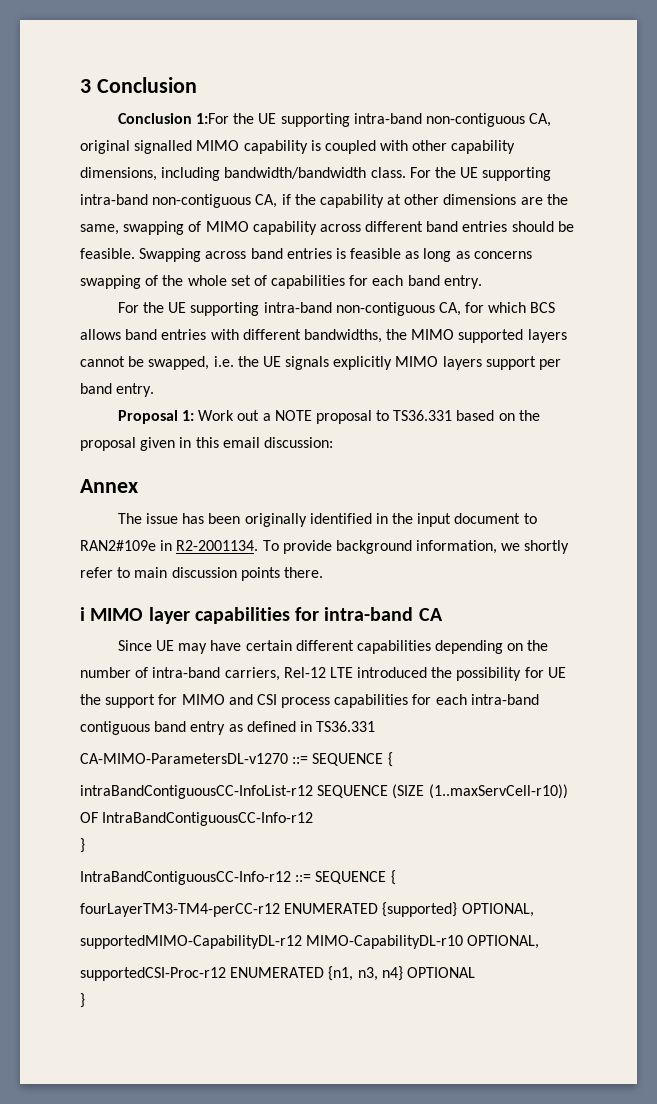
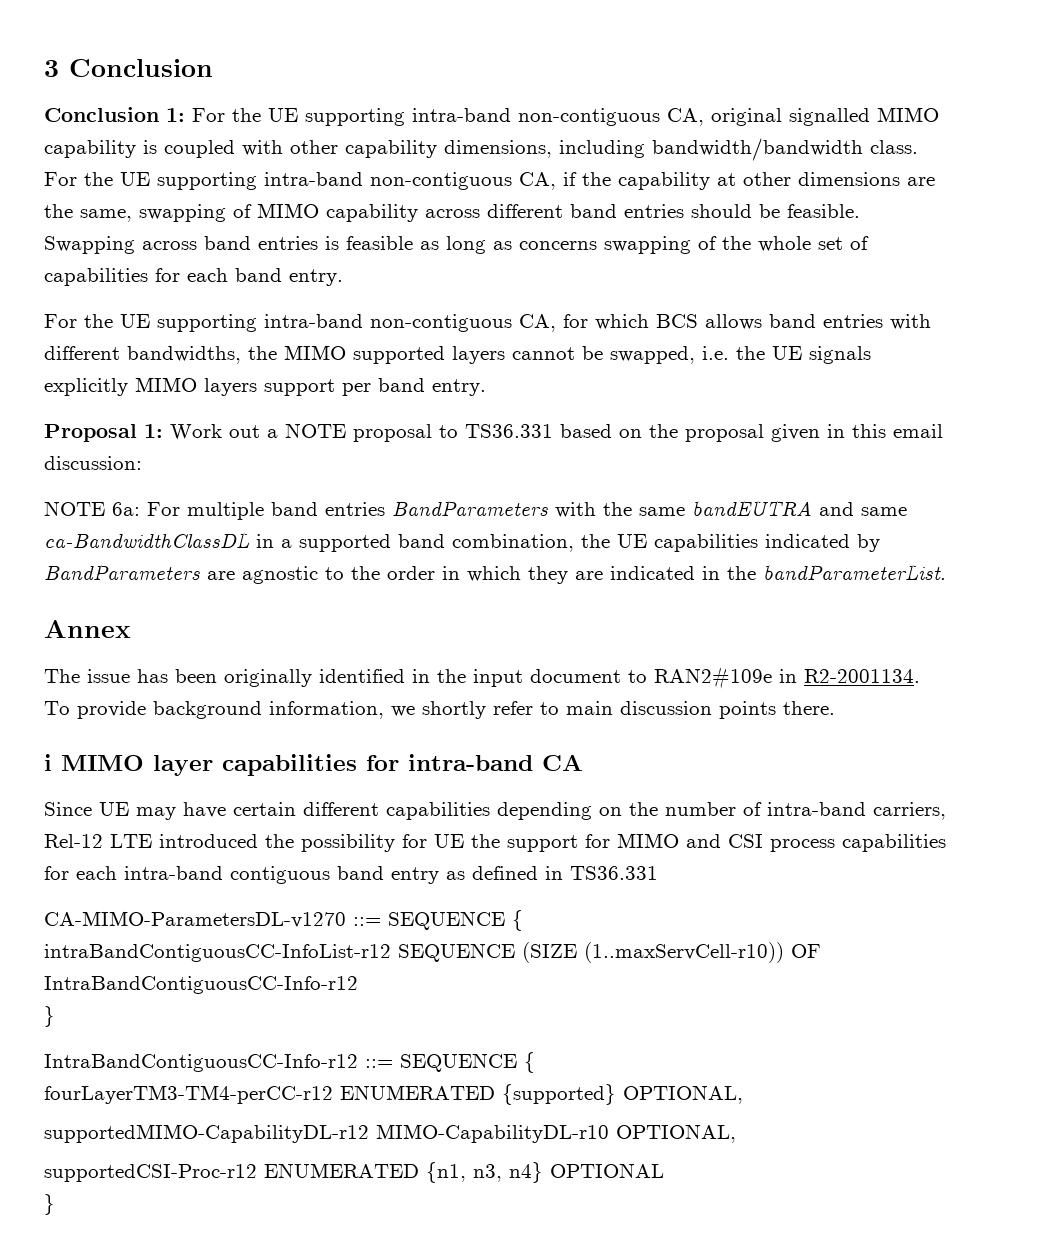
- Conclusion 1:For the UE supporting intra-band non-contiguous CA, original signalled MIMO capability is coupled with other capability dimensions, including bandwidth/bandwidth class.
+ Conclusion 1: For the UE supporting intra-band non-contiguous CA, original signalled MIMO capability is coupled with other capability dimensions, including bandwidth/bandwidth class.
+ NOTE 6a: For multiple band entries BandParameters with the same bandEUTRA and same ca-BandwidthClassDL in a supported band combination, the UE capabilities indicated by BandParameters are agnostic to the order in which they are indicated in the bandParameterList.

